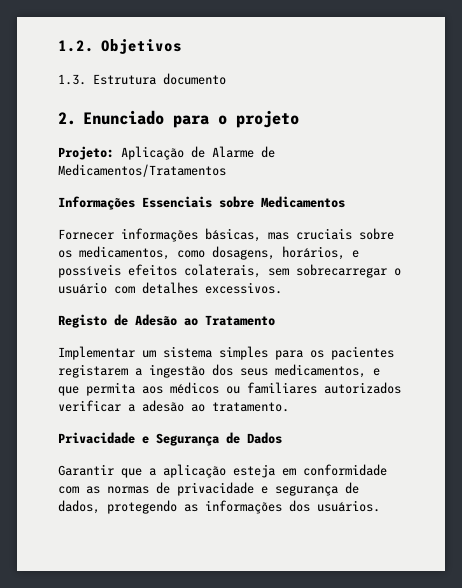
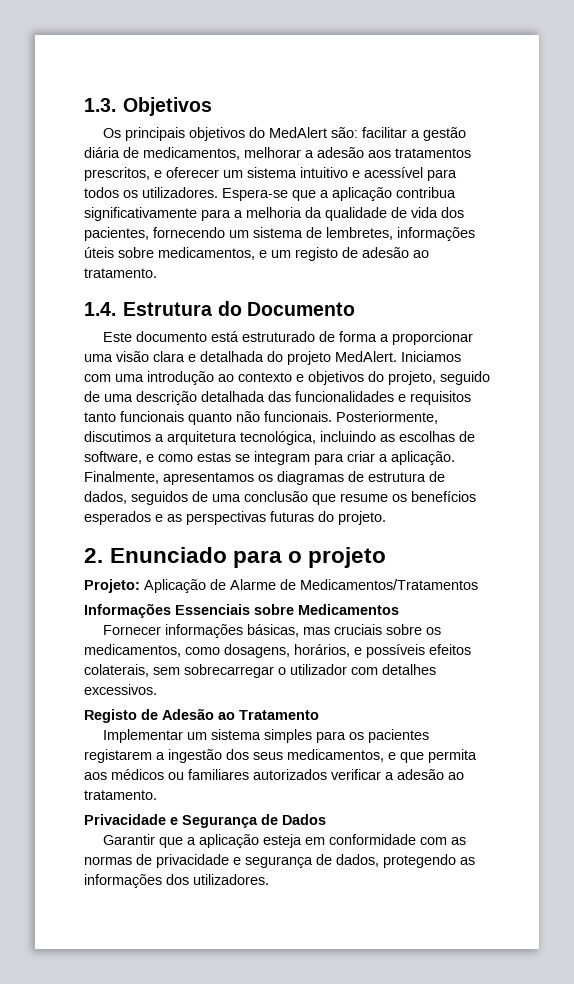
- 1.2. Objetivos
+ 1.3. Objetivos
- 1.3. Estrutura documento
+ Os principais objetivos do MedAlert são: facilitar a gestão diária de medicamentos, melhorar a adesão aos tratamentos prescritos, e oferecer um sistema intuitivo e acessível para todos os utilizadores. Espera-se que a aplicação contribua significativamente para a melhoria da qualidade de vida dos pacientes, fornecendo um sistema de lembretes, informações úteis sobre medicamentos, e um registo de adesão ao tratamento.
+ 1.4. Estrutura do Documento
+ Este documento está estruturado de forma a proporcionar uma visão clara e detalhada do projeto MedAlert. Iniciamos com uma introdução ao contexto e objetivos do projeto, seguido de uma descrição detalhada das funcionalidades e requisitos tanto funcionais quanto não funcionais. Posteriormente, discutimos a arquitetura tecnológica, incluindo as escolhas de software, e como estas se integram para criar a aplicação. Finalmente, apresentamos os diagramas de estrutura de dados, seguidos de uma conclusão que resume os benefícios esperados e as perspectivas futuras do projeto.
- Fornecer informações básicas, mas cruciais sobre os medicamentos, como dosagens, horários, e possíveis efeitos colaterais, sem sobrecarregar o usuário com detalhes excessivos.
+ Fornecer informações básicas, mas cruciais sobre os medicamentos, como dosagens, horários, e possíveis efeitos colaterais, sem sobrecarregar o utilizador com detalhes excessivos.
- Garantir que a aplicação esteja em conformidade com as normas de privacidade e segurança de dados, protegendo as informações dos usuários.
+ Garantir que a aplicação esteja em conformidade com as normas de privacidade e segurança de dados, protegendo as informações dos utilizadores.

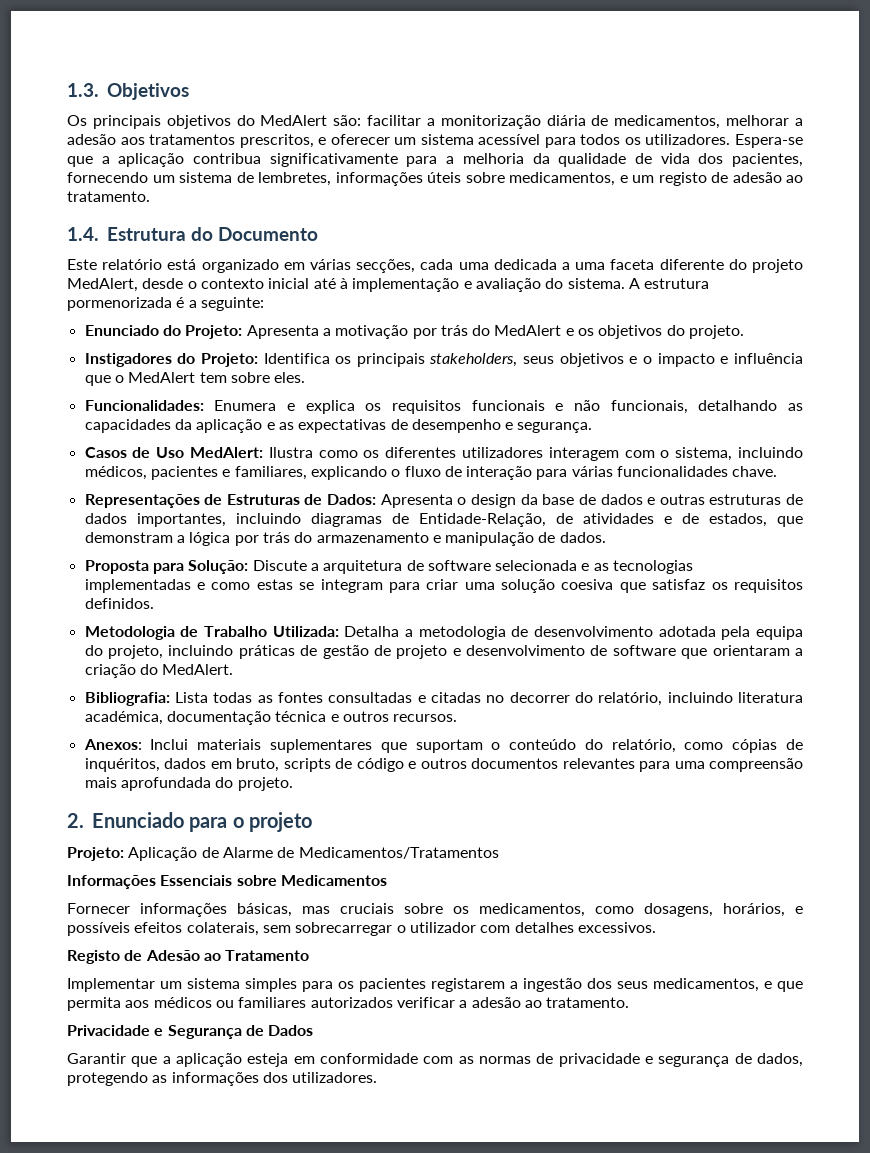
- Os principais objetivos do MedAlert são: facilitar a gestão diária de medicamentos, melhorar a adesão aos tratamentos prescritos, e oferecer um sistema intuitivo e acessível para todos os utilizadores.
+ Os principais objetivos do MedAlert são: facilitar a monitorização diária de medicamentos, melhorar a adesão aos tratamentos prescritos, e oferecer um sistema acessível para todos os utilizadores.
- Este documento está estruturado de forma a proporcionar uma visão clara e detalhada do projeto MedAlert. Iniciamos com uma introdução ao contexto e objetivos do projeto, seguido de uma descrição detalhada das funcionalidades e requisitos tanto funcionais quanto não funcionais. Posteriormente, discutimos a arquitetura tecnológica, incluindo as escolhas de software, e como estas se integram para criar a aplicação. Finalmente, apresentamos os diagramas de estrutura de dados, seguidos de uma conclusão que resume os benefícios esperados e as perspectivas futuras do projeto.
+ Este relatório está organizado em várias secções, cada uma dedicada a uma faceta diferente do projeto MedAlert, desde o contexto inicial até à implementação e avaliação do sistema. A estrutura pormenorizada é a seguinte:
+ Enunciado do Projeto: Apresenta a motivação por trás do MedAlert e os objetivos do projeto.
+ Instigadores do Projeto: Identifica os principais stakeholders, seus objetivos e o impacto e influência que o MedAlert tem sobre eles.
+ Funcionalidades: Enumera e explica os requisitos funcionais e não funcionais, detalhando as capacidades da aplicação e as expectativas de desempenho e segurança.
+ Casos de Uso MedAlert: Ilustra como os diferentes utilizadores interagem com o sistema, incluindo médicos, pacientes e familiares, explicando o fluxo de interação para várias funcionalidades chave.
+ Representações de Estruturas de Dados: Apresenta o design da base de dados e outras estruturas de dados importantes, incluindo diagramas de Entidade-Relação, de atividades e de estados, que demonstram a lógica por trás do armazenamento e manipulação de dados.
+ Proposta para Solução: Discute a arquitetura de software selecionada e as tecnologias implementadas e como estas se integram para criar uma solução coesiva que satisfaz os requisitos definidos.
+ Metodologia de Trabalho Utilizada: Detalha a metodologia de desenvolvimento adotada pela equipa do projeto, incluindo práticas de gestão de projeto e desenvolvimento de software que orientaram a criação do MedAlert.
+ Bibliografia: Lista todas as fontes consultadas e citadas no decorrer do relatório, incluindo literatura académica, documentação técnica e outros recursos.
+ Anexos: Inclui materiais suplementares que suportam o conteúdo do relatório, como cópias de inquéritos, dados em bruto, scripts de código e outros documentos relevantes para uma compreensão mais aprofundada do projeto.

